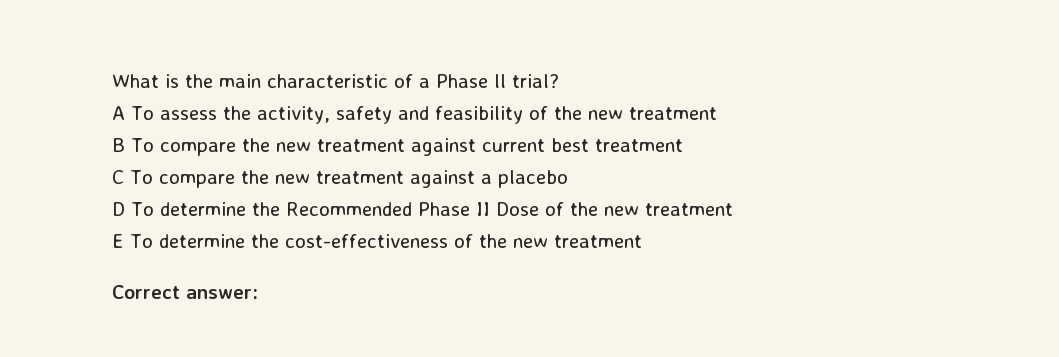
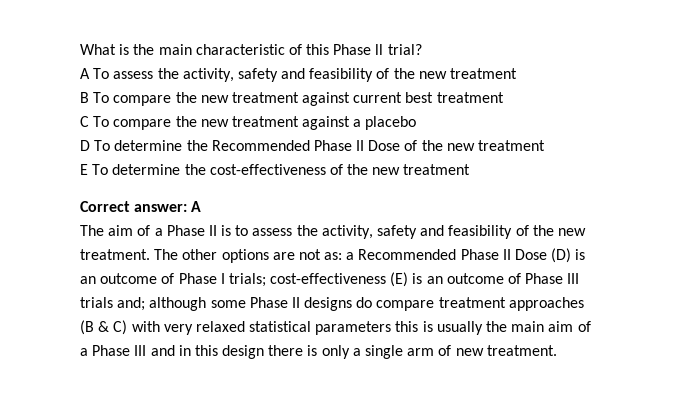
- What is the main characteristic of a Phase ll trial?
+ What is the main characteristic of this Phase ll trial?
- Correct answer:
+ Correct answer: A
+ The aim of a Phase II is to assess the activity, safety and feasibility of the new treatment. The other options are not as: a Recommended Phase II Dose (D) is an outcome of Phase I trials; cost-effectiveness (E) is an outcome of Phase III trials and; although some Phase II designs do compare treatment approaches (B & C) with very relaxed statistical parameters this is usually the main aim of a Phase III and in this design there is only a single arm of new treatment.

